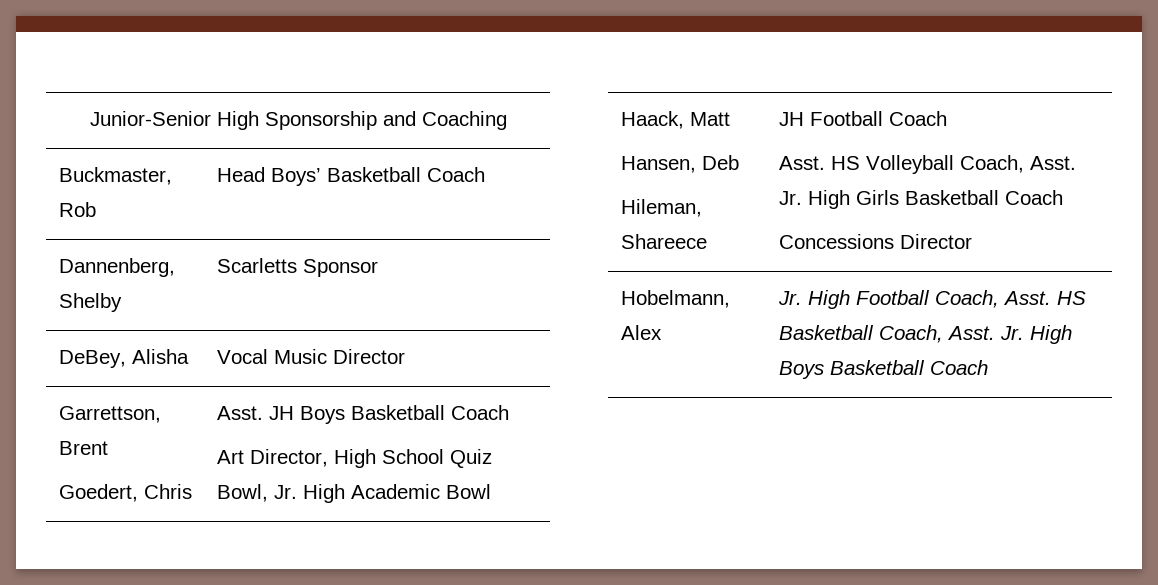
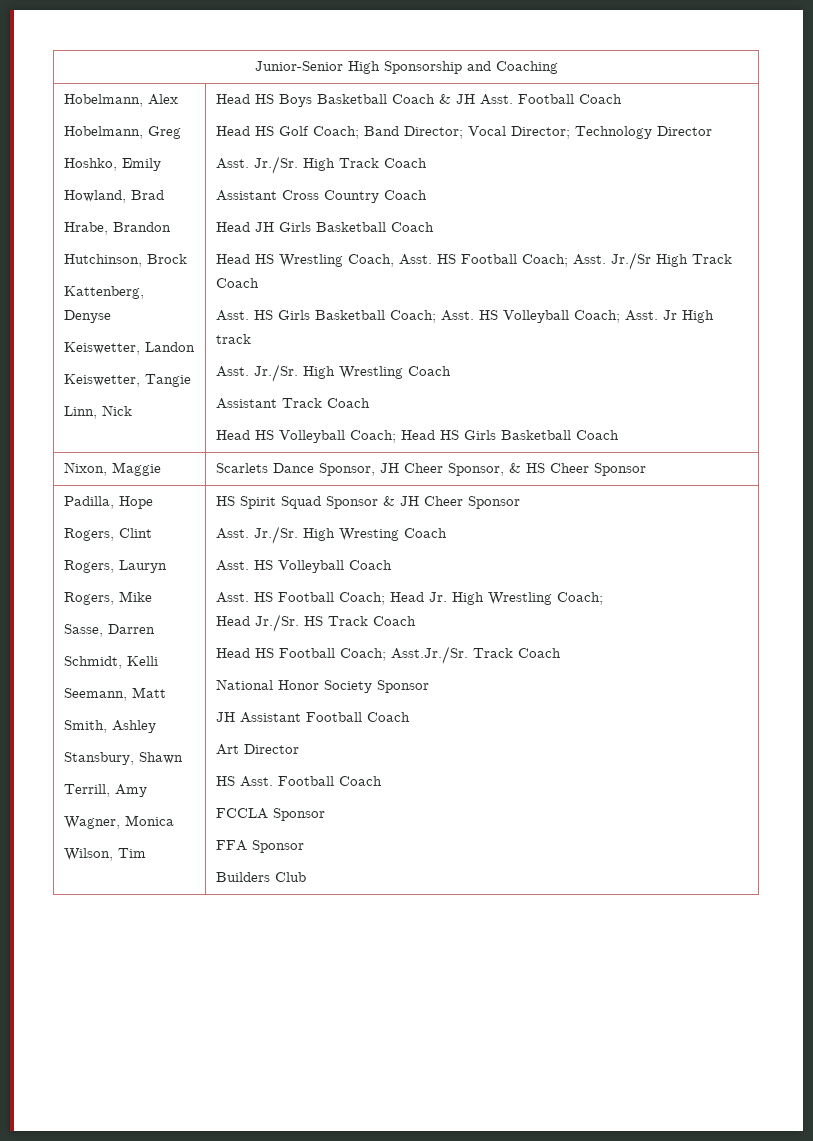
- Buckmaster, Rob | Head Boys’ Basketball Coach
- Dannenberg, Shelby | Scarletts Sponsor
- DeBey, Alisha | Vocal Music Director
- Garrettson, Brent
- Goedert, Chris | Asst. JH Boys Basketball Coach
- Art Director, High School Quiz Bowl, Jr. High Academic Bowl
- Haack, Matt
- Hansen, Deb
- Hileman, Shareece | JH Football Coach
- Asst. HS Volleyball Coach, Asst. Jr. High Girls Basketball Coach
- Concessions Director
- Hobelmann, Alex | Jr. High Football Coach, Asst. HS Basketball Coach, Asst. Jr. High Boys Basketball Coach
+ Hobelmann, Alex
+ Hobelmann, Greg
+ Hoshko, Emily
+ Howland, Brad
+ Hrabe, Brandon
+ Hutchinson, Brock
+ Kattenberg, Denyse
+ Keiswetter, Landon
+ Keiswetter, Tangie
+ Linn, Nick | Head HS Boys Basketball Coach & JH Asst. Football Coach
+ Head HS Golf Coach; Band Director; Vocal Director; Technology Director
+ Asst. Jr./Sr. High Track Coach
+ Assistant Cross Country Coach
+ Head JH Girls Basketball Coach
+ Head HS Wrestling Coach, Asst. HS Football Coach; Asst. Jr./Sr High Track Coach
+ Asst. HS Girls Basketball Coach; Asst. HS Volleyball Coach; Asst. Jr High track
+ Asst. Jr./Sr. High Wrestling Coach
+ Assistant Track Coach
+ Head HS Volleyball Coach; Head HS Girls Basketball Coach
+ Nixon, Maggie | Scarlets Dance Sponsor, JH Cheer Sponsor, & HS Cheer Sponsor
+ Padilla, Hope
+ Rogers, Clint
+ Rogers, Lauryn
+ Rogers, Mike
+ Sasse, Darren
+ Schmidt, Kelli
+ Seemann, Matt
+ Smith, Ashley
+ Stansbury, Shawn
+ Terrill, Amy
+ Wagner, Monica
+ Wilson, Tim | HS Spirit Squad Sponsor & JH Cheer Sponsor
+ Asst. Jr./Sr. High Wresting Coach
+ Asst. HS Volleyball Coach
+ Asst. HS Football Coach; Head Jr. High Wrestling Coach;
+ Head Jr./Sr. HS Track Coach
+ Head HS Football Coach; Asst.Jr./Sr. Track Coach
+ National Honor Society Sponsor
+ JH Assistant Football Coach
+ Art Director
+ HS Asst. Football Coach
+ FCCLA Sponsor
+ FFA Sponsor
+ Builders Club

